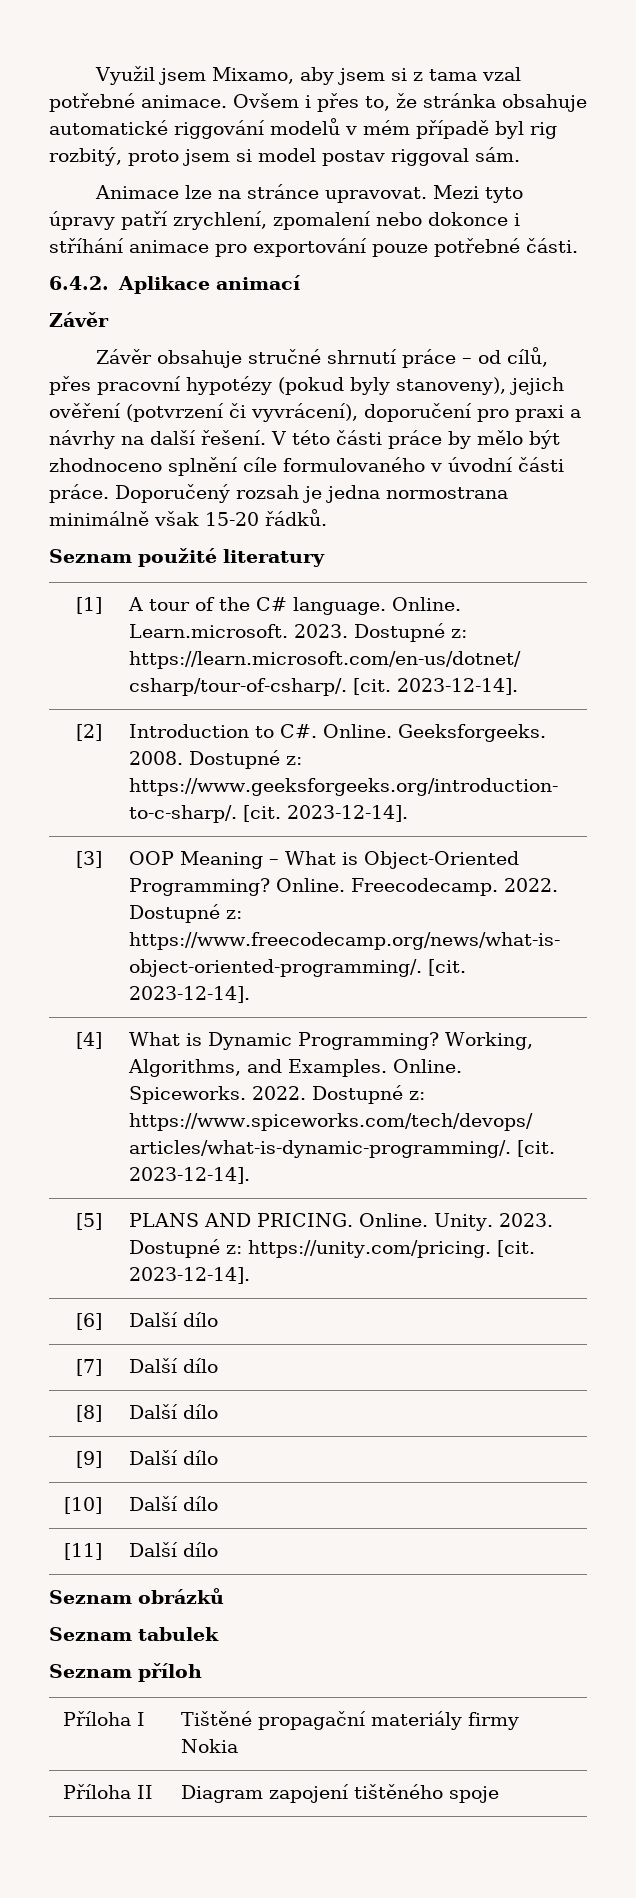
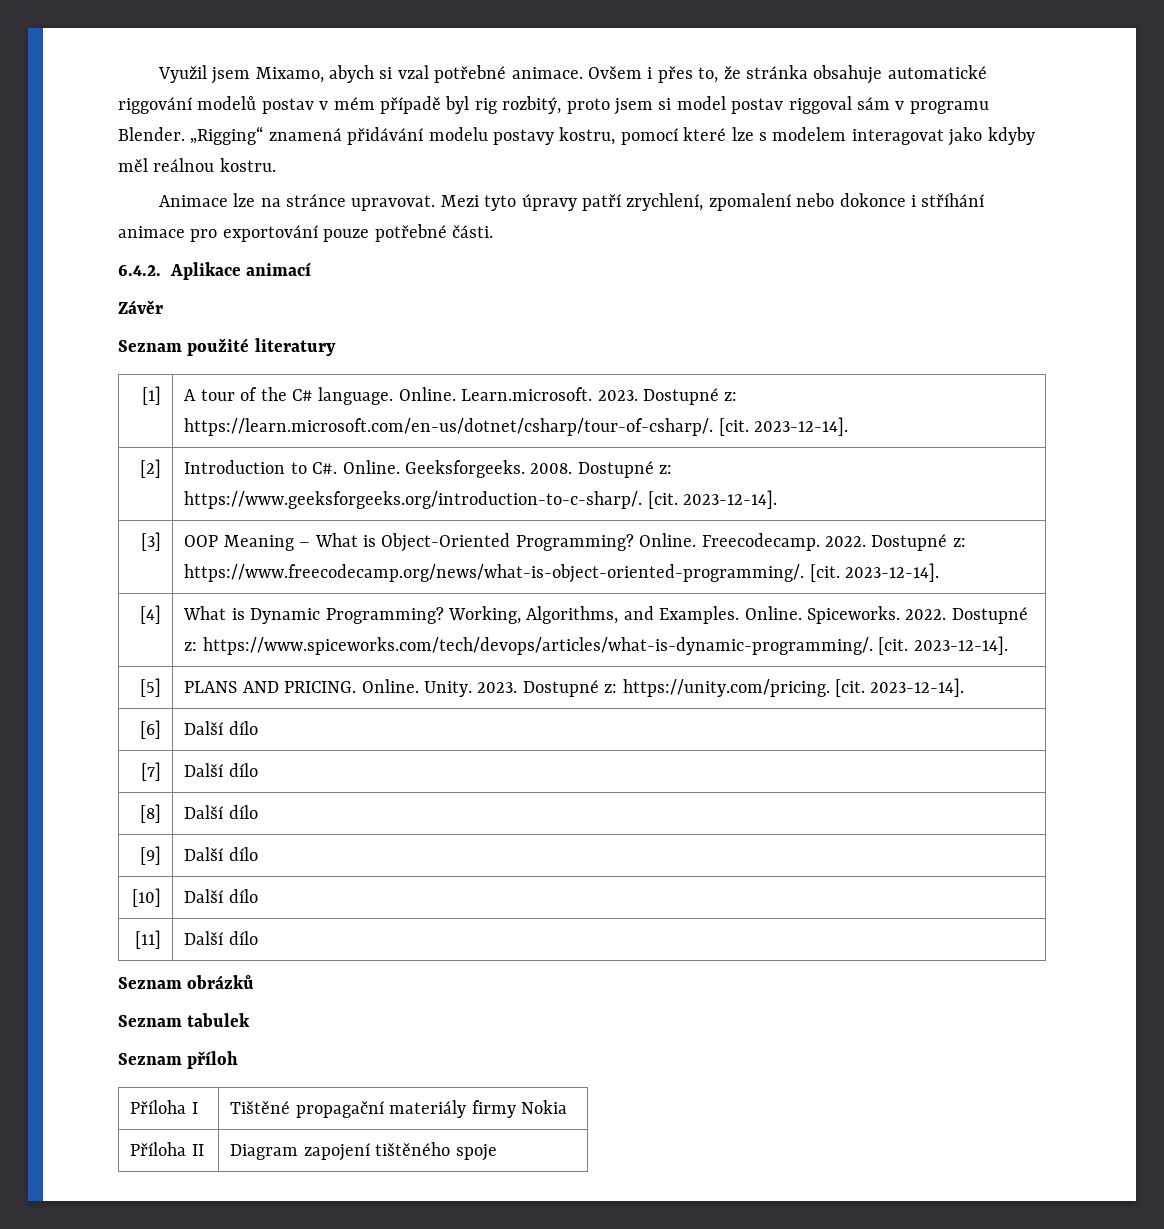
- Využil jsem Mixamo, aby jsem si z tama vzal potřebné animace.
+ Využil jsem Mixamo, abych si vzal potřebné animace.
- Ovšem i přes to, že stránka obsahuje automatické riggování modelů v mém případě byl rig rozbitý, proto jsem si model postav riggoval sám.
+ Ovšem i přes to, že stránka obsahuje automatické riggování modelů postav v mém případě byl rig rozbitý, proto jsem si model postav riggoval sám v programu Blender. „Rigging“ znamená přidávání modelu postavy kostru, pomocí které lze s modelem interagovat jako kdyby měl reálnou kostru.
- Závěr obsahuje stručné shrnutí práce – od cílů, přes pracovní hypotézy (pokud byly stanoveny), jejich ověření (potvrzení či vyvrácení), doporučení pro praxi a návrhy na další řešení. V této části práce by mělo být zhodnoceno splnění cíle formulovaného v úvodní části práce. Doporučený rozsah je jedna normostrana minimálně však 15-20 řádků.

